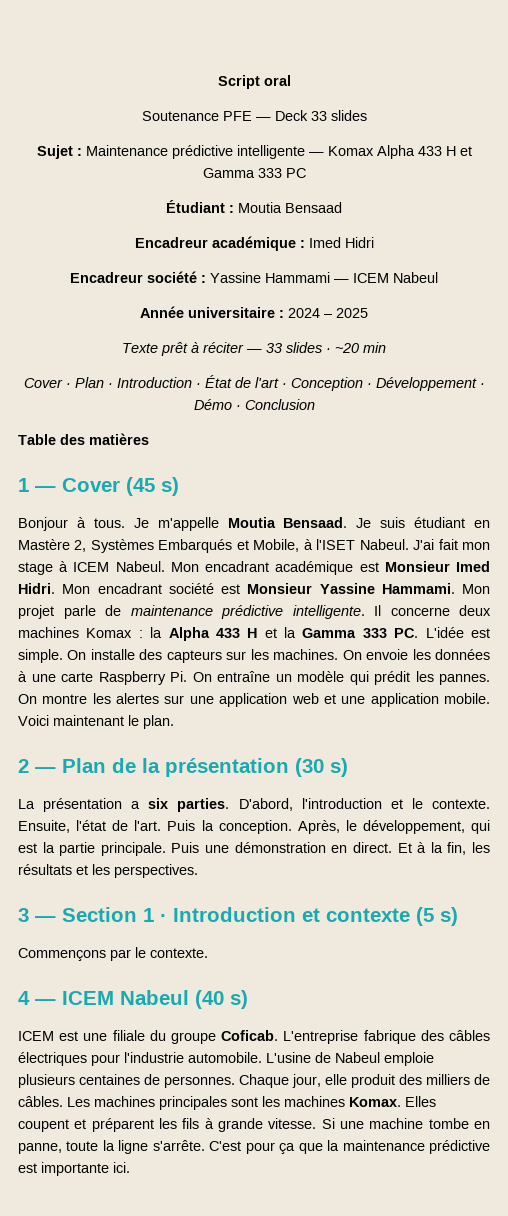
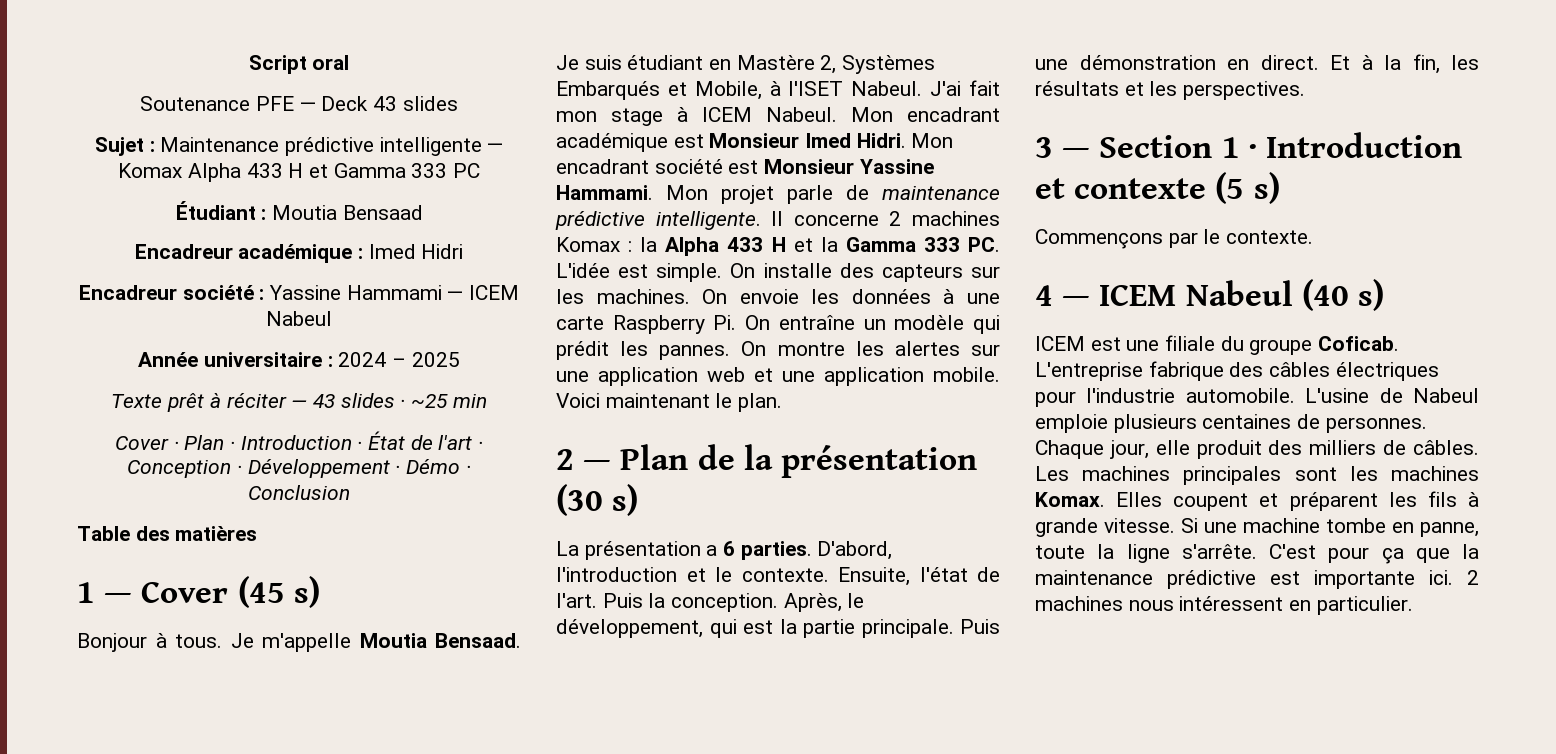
- Soutenance PFE — Deck 33 slides
+ Soutenance PFE — Deck 43 slides
- Texte prêt à réciter — 33 slides · ~20 min
+ Texte prêt à réciter — 43 slides · ~25 min
- Il concerne deux machines Komax : la Alpha 433 H et la Gamma 333 PC. L'idée est simple.
+ Il concerne 2 machines Komax : la Alpha 433 H et la Gamma 333 PC. L'idée est simple.
- La présentation a six parties.
+ La présentation a 6 parties.
+ 2 machines nous intéressent en particulier.

